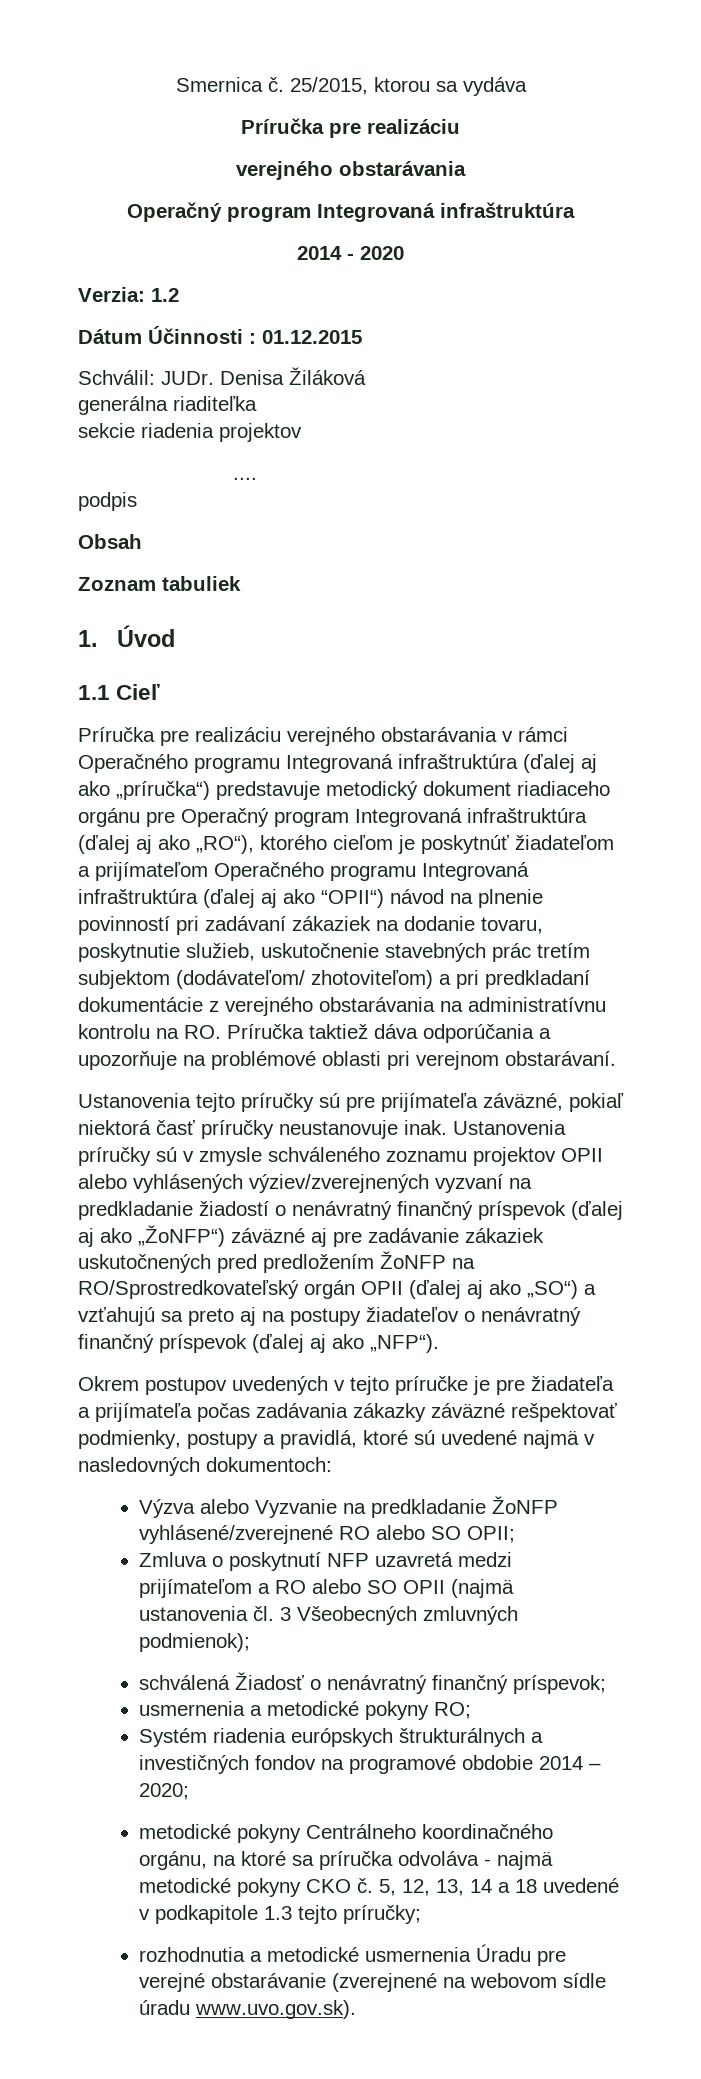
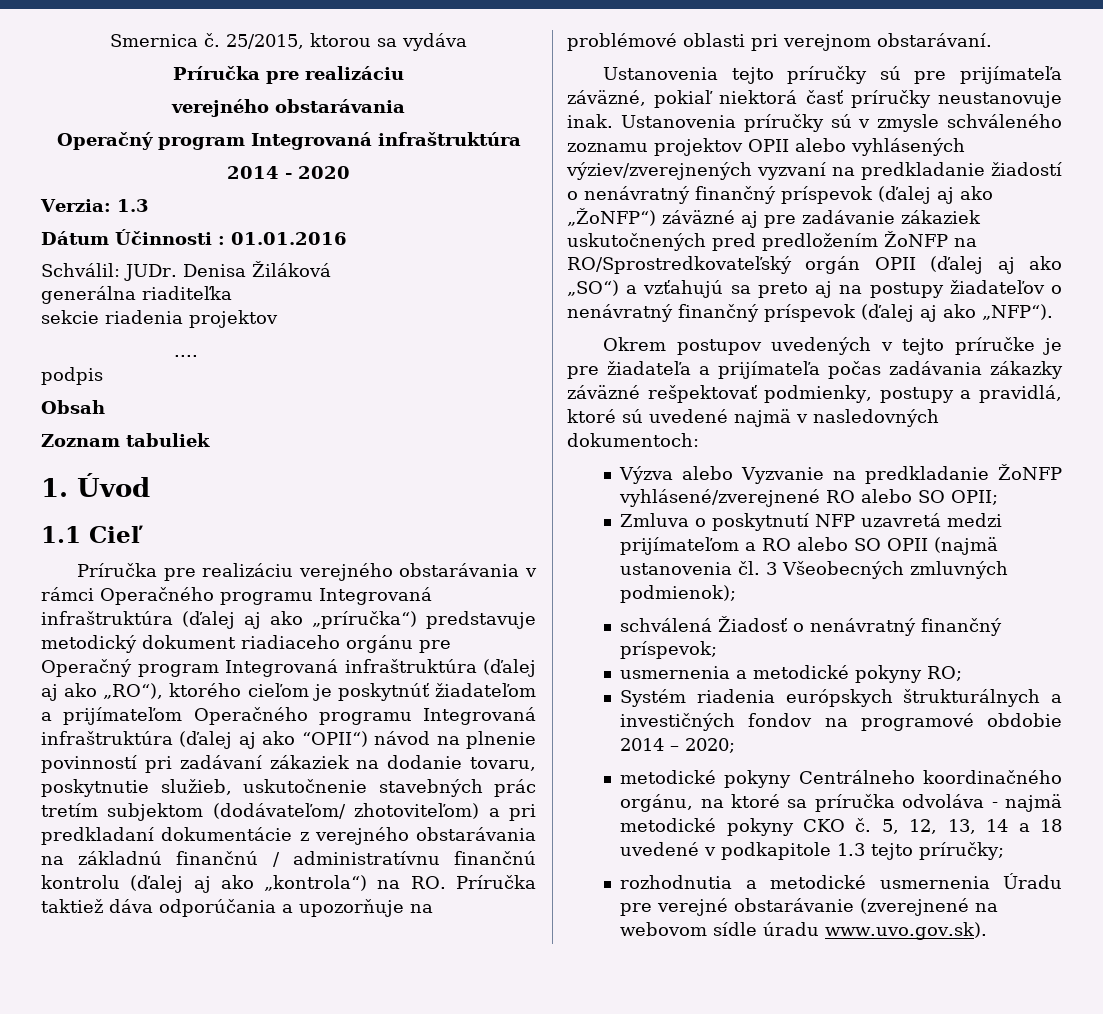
- Verzia: 1.2
+ Verzia: 1.3
- Dátum Účinnosti : 01.12.2015
+ Dátum Účinnosti : 01.01.2016
- Príručka pre realizáciu verejného obstarávania v rámci Operačného programu Integrovaná infraštruktúra (ďalej aj ako „príručka“) predstavuje metodický dokument riadiaceho orgánu pre Operačný program Integrovaná infraštruktúra (ďalej aj ako „RO“), ktorého cieľom je poskytnúť žiadateľom a prijímateľom Operačného programu Integrovaná infraštruktúra (ďalej aj ako “OPII“) návod na plnenie povinností pri zadávaní zákaziek na dodanie tovaru, poskytnutie služieb, uskutočnenie stavebných prác tretím subjektom (dodávateľom/ zhotoviteľom) a pri predkladaní dokumentácie z verejného obstarávania na administratívnu kontrolu na RO. Príručka taktiež dáva odporúčania a upozorňuje na problémové oblasti pri verejnom obstarávaní.
+ Príručka pre realizáciu verejného obstarávania v rámci Operačného programu Integrovaná infraštruktúra (ďalej aj ako „príručka“) predstavuje metodický dokument riadiaceho orgánu pre Operačný program Integrovaná infraštruktúra (ďalej aj ako „RO“), ktorého cieľom je poskytnúť žiadateľom a prijímateľom Operačného programu Integrovaná infraštruktúra (ďalej aj ako “OPII“) návod na plnenie povinností pri zadávaní zákaziek na dodanie tovaru, poskytnutie služieb, uskutočnenie stavebných prác tretím subjektom (dodávateľom/ zhotoviteľom) a pri predkladaní dokumentácie z verejného obstarávania na základnú finančnú / administratívnu finančnú kontrolu (ďalej aj ako „kontrola“) na RO. Príručka taktiež dáva odporúčania a upozorňuje na problémové oblasti pri verejnom obstarávaní.

